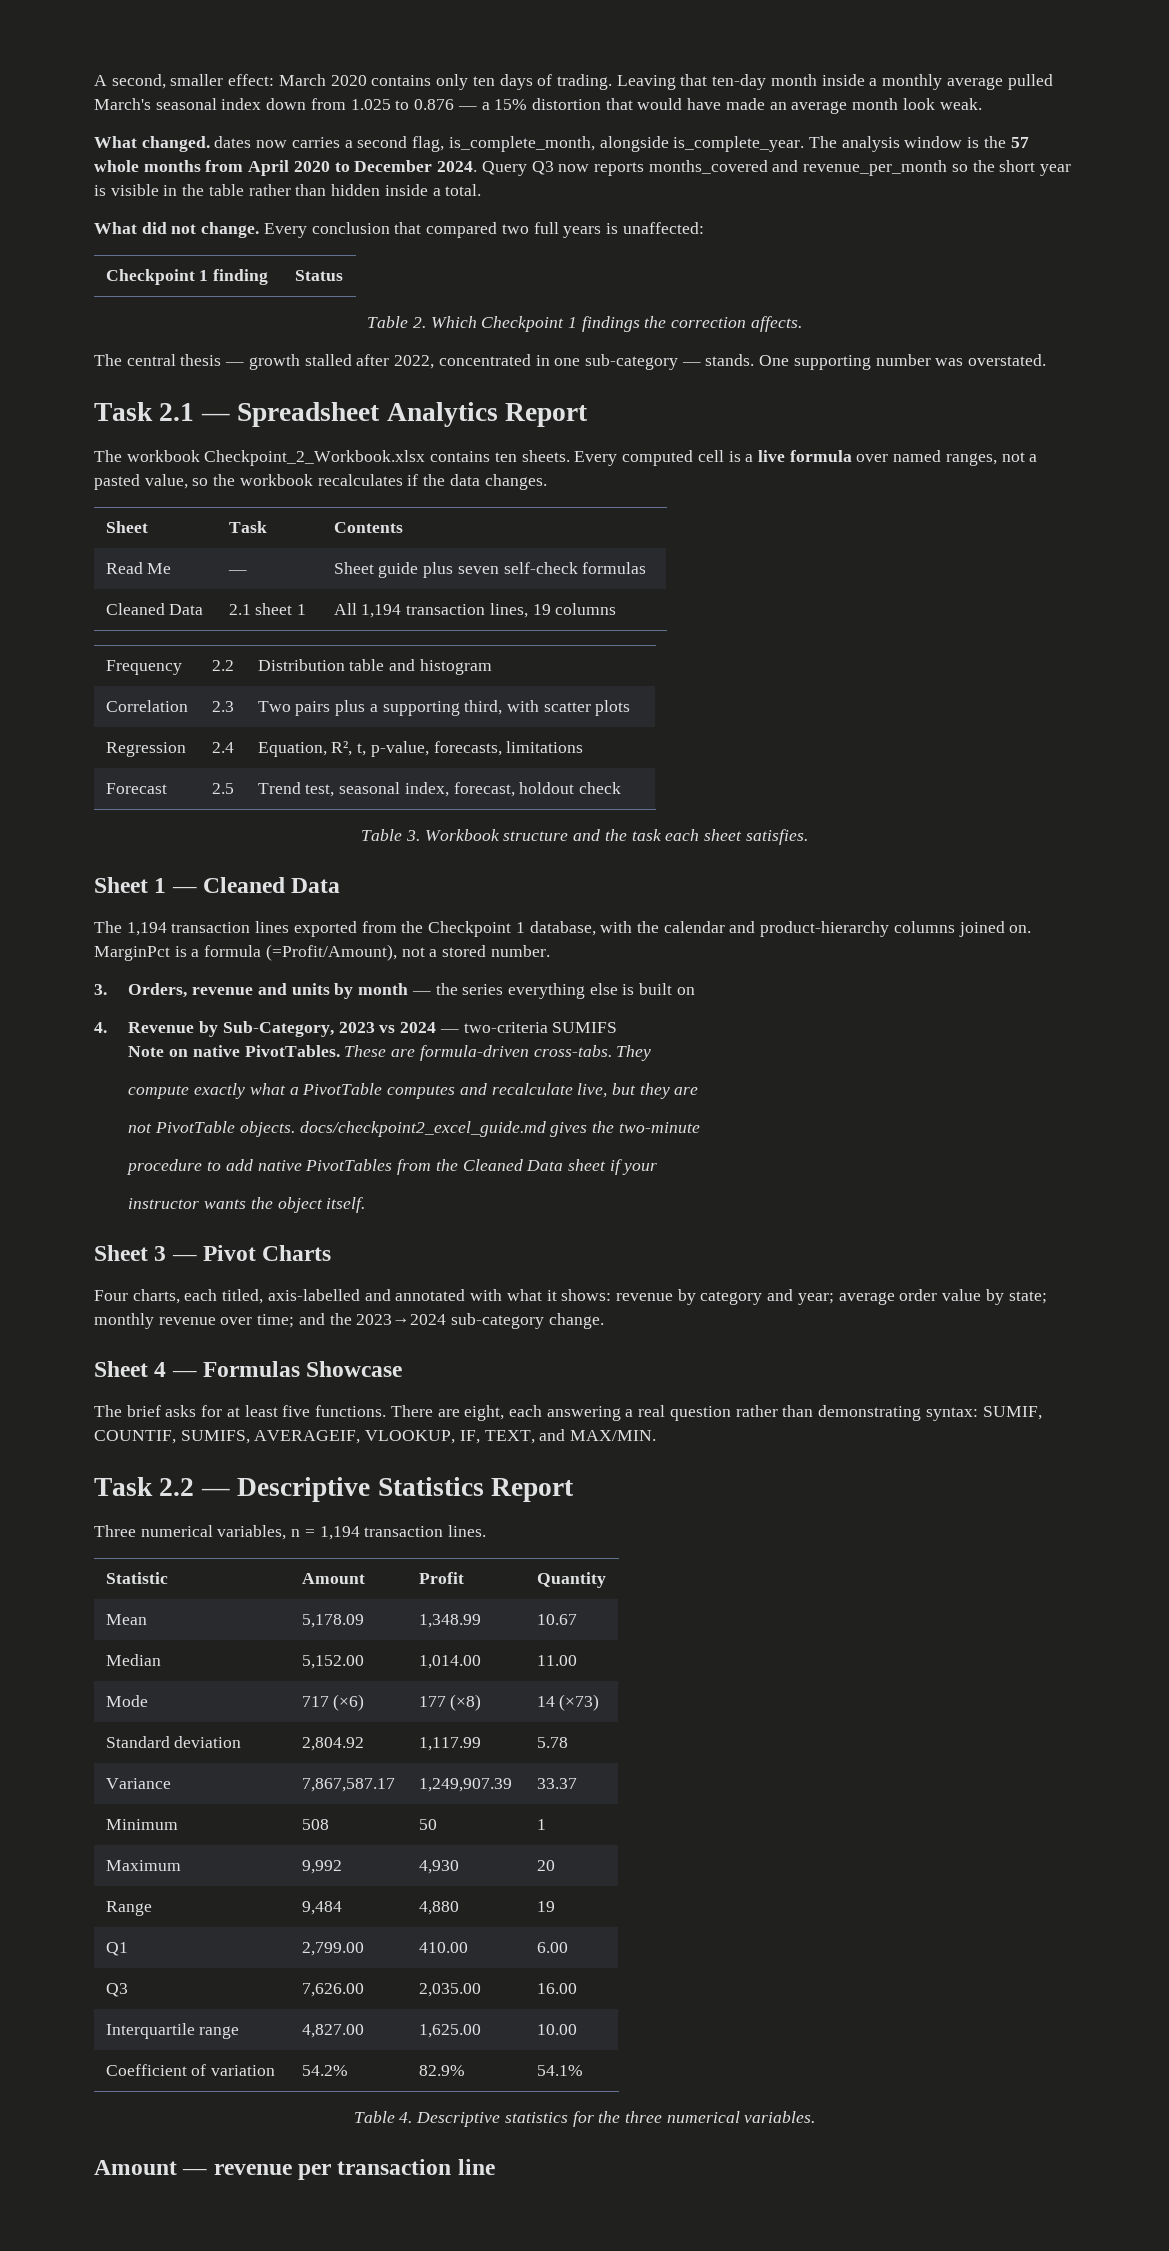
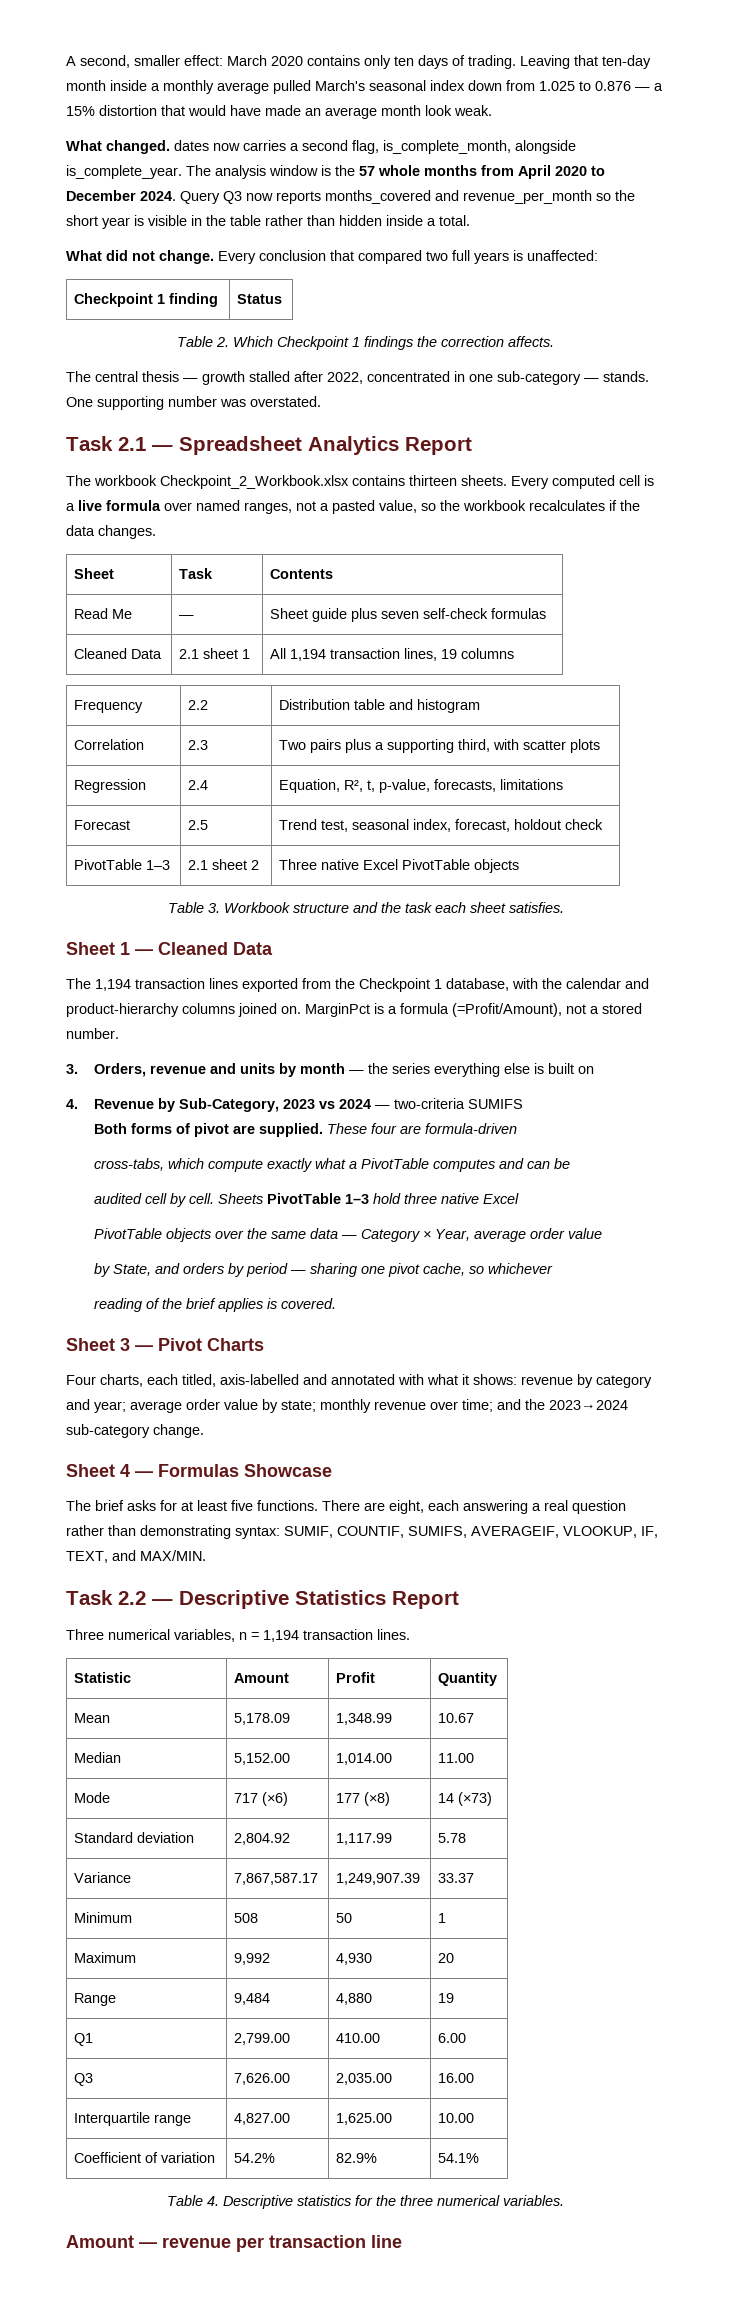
- The workbook Checkpoint_2_Workbook.xlsx contains ten sheets.
+ The workbook Checkpoint_2_Workbook.xlsx contains thirteen sheets.
+ PivotTable 1–3 | 2.1 sheet 2 | Three native Excel PivotTable objects
- Note on native PivotTables. These are formula-driven cross-tabs. They
- compute exactly what a PivotTable computes and recalculate live, but they are
- not PivotTable objects. docs/checkpoint2_excel_guide.md gives the two-minute
- procedure to add native PivotTables from the Cleaned Data sheet if your
- instructor wants the object itself.
+ Both forms of pivot are supplied. These four are formula-driven
+ cross-tabs, which compute exactly what a PivotTable computes and can be
+ audited cell by cell. Sheets PivotTable 1–3 hold three native Excel
+ PivotTable objects over the same data — Category × Year, average order value
+ by State, and orders by period — sharing one pivot cache, so whichever
+ reading of the brief applies is covered.

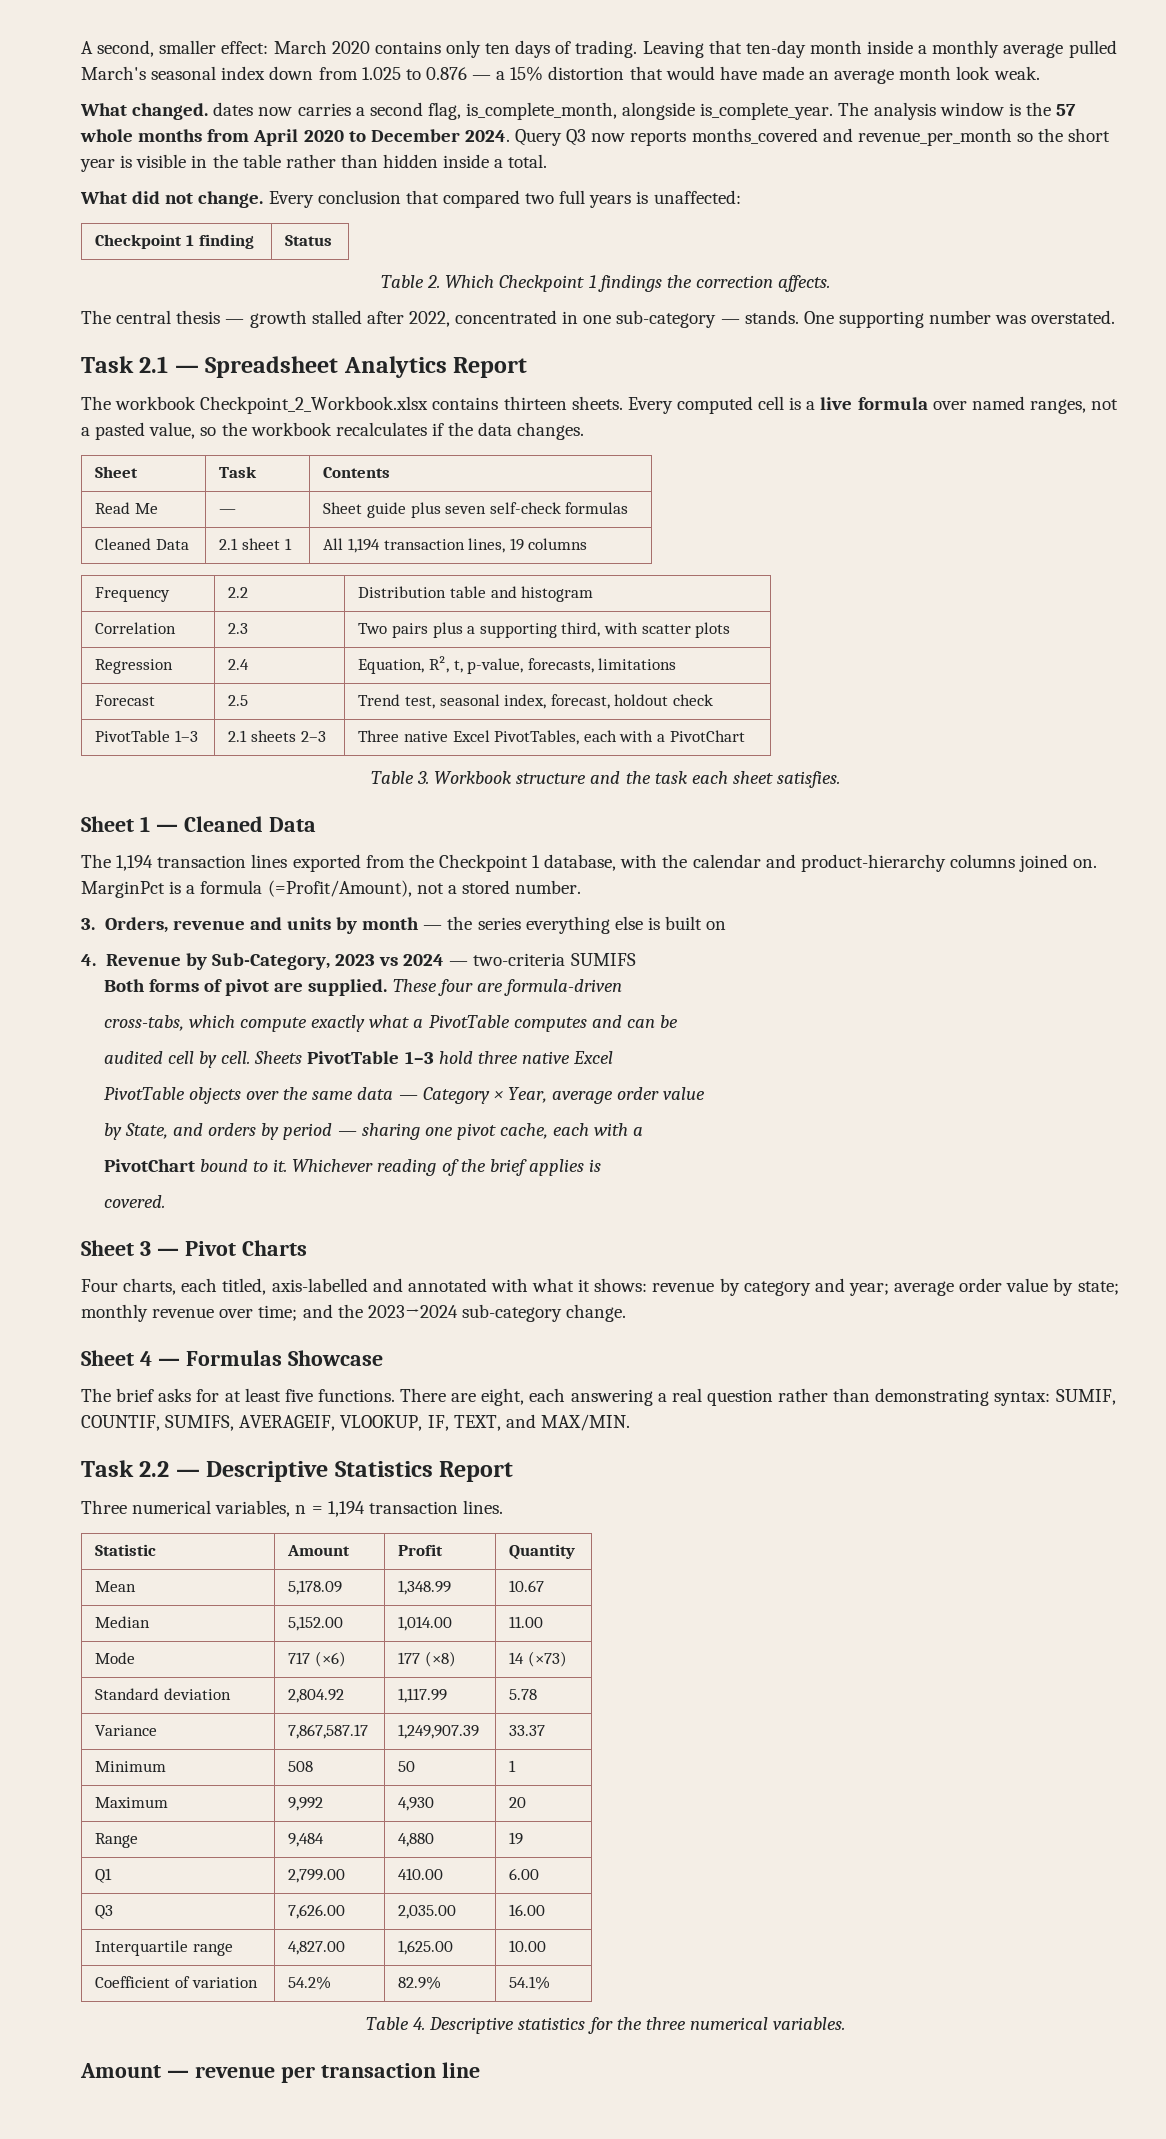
- PivotTable 1–3 | 2.1 sheet 2 | Three native Excel PivotTable objects
+ PivotTable 1–3 | 2.1 sheets 2–3 | Three native Excel PivotTables, each with a PivotChart
- by State, and orders by period — sharing one pivot cache, so whichever
- reading of the brief applies is covered.
+ by State, and orders by period — sharing one pivot cache, each with a
+ PivotChart bound to it. Whichever reading of the brief applies is
+ covered.

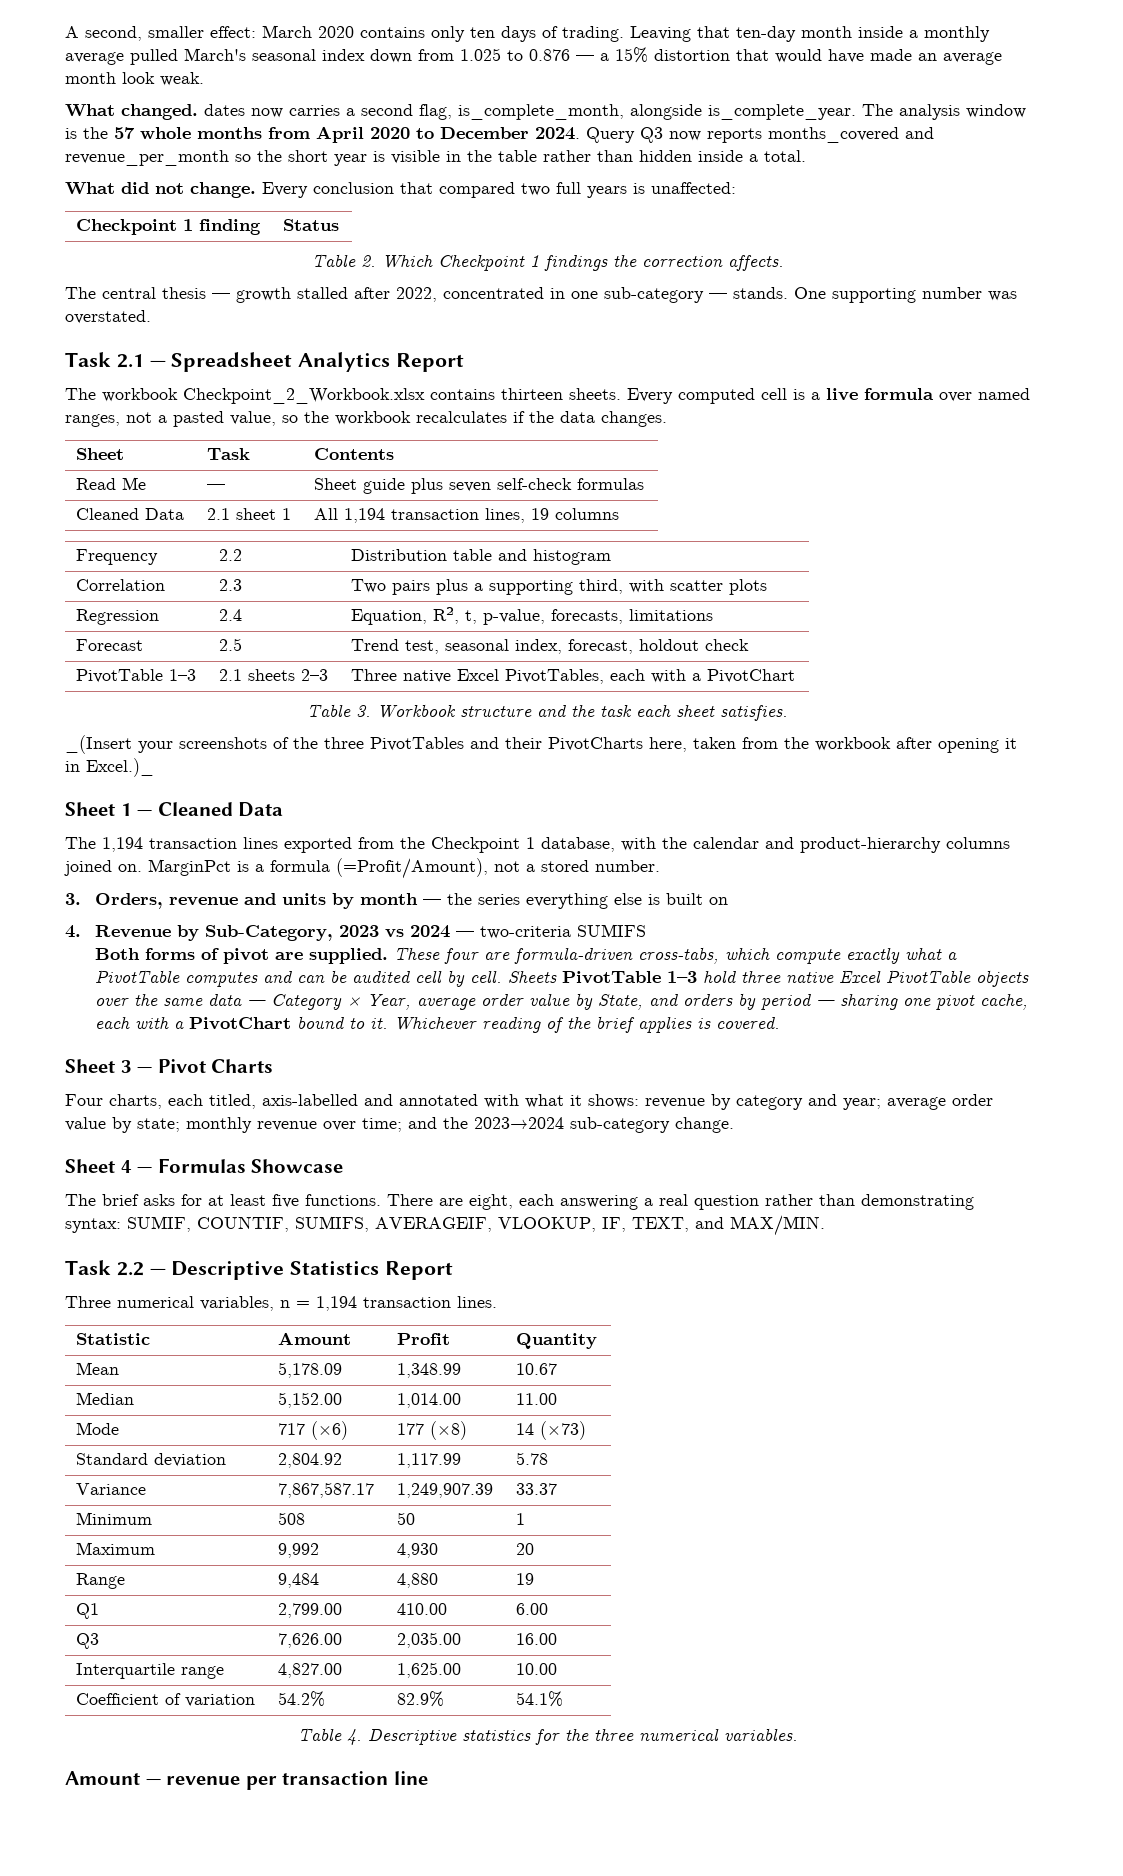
+ _(Insert your screenshots of the three PivotTables and their PivotCharts here, taken from the workbook after opening it in Excel.)_
- These four are formula-driven
- cross-tabs, which compute exactly what a PivotTable computes and can be
- audited cell by cell.
+ These four are formula-driven cross-tabs, which compute exactly what a PivotTable computes and can be audited cell by cell.
- Sheets PivotTable 1–3 hold three native Excel
- PivotTable objects over the same data — Category × Year, average order value
- by State, and orders by period — sharing one pivot cache, each with a
- PivotChart bound to it.
+ Sheets PivotTable 1–3 hold three native Excel PivotTable objects over the same data — Category × Year, average order value by State, and orders by period — sharing one pivot cache, each with a PivotChart bound to it.
- Whichever reading of the brief applies is
- covered.
+ Whichever reading of the brief applies is covered.

